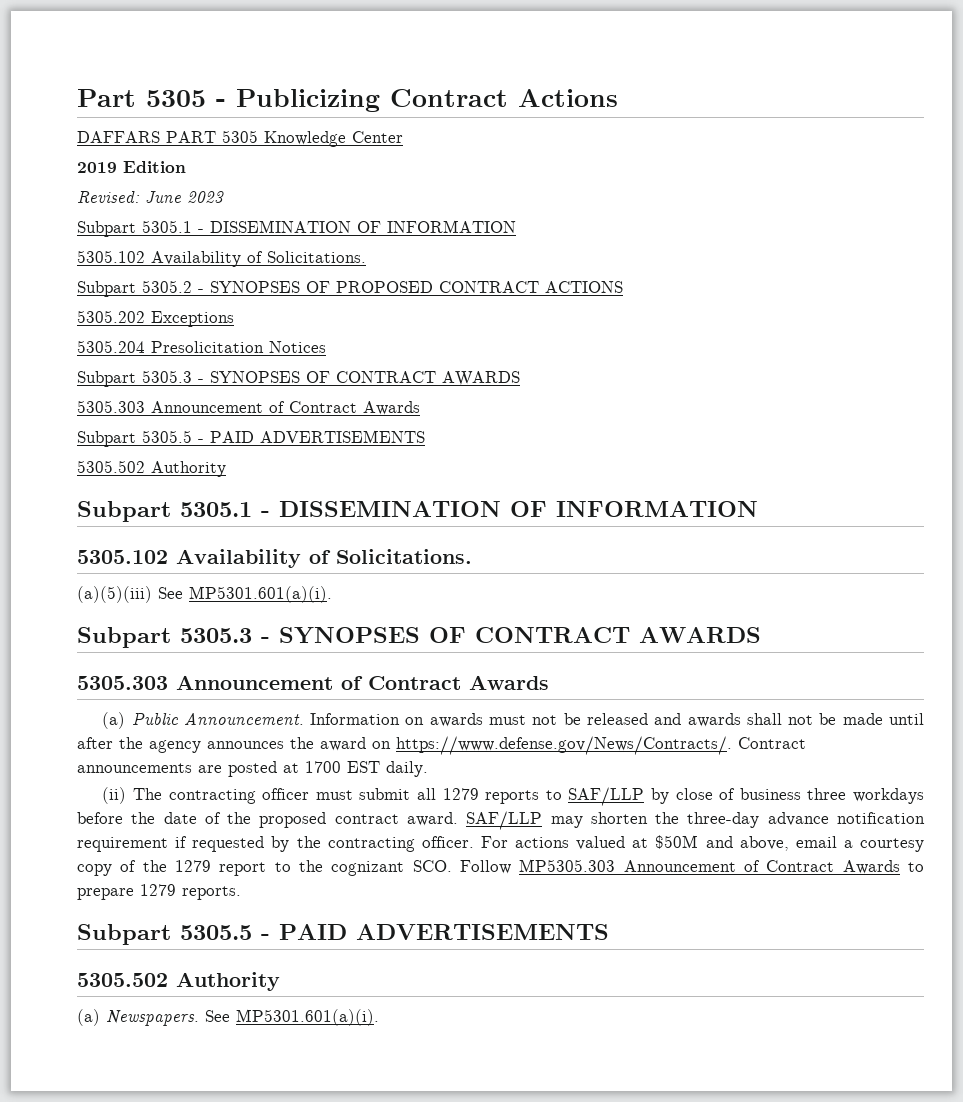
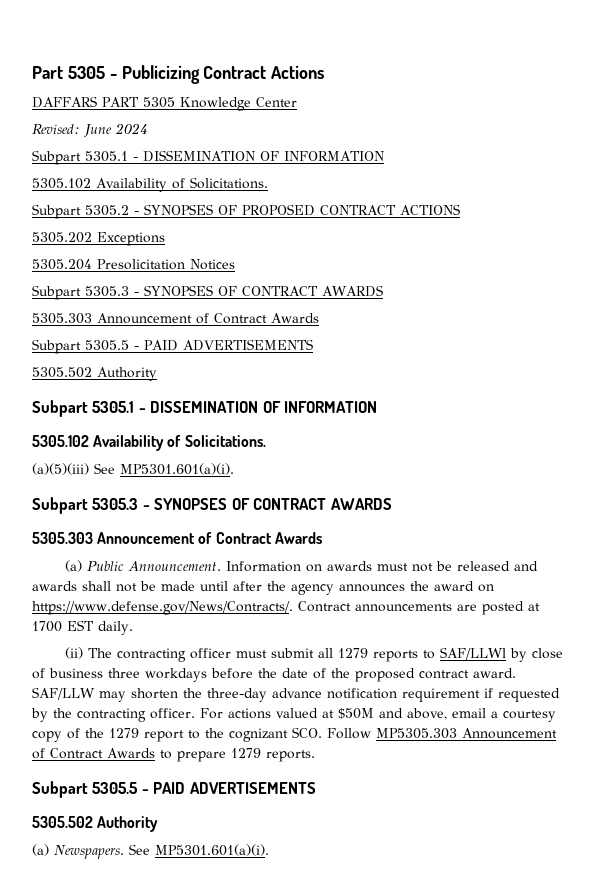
- 2019 Edition
- Revised: June 2023
+ Revised: June 2024
- (ii) The contracting officer must submit all 1279 reports to SAF/LLP by close of business three workdays before the date of the proposed contract award.
+ (ii) The contracting officer must submit all 1279 reports to SAF/LLWl by close of business three workdays before the date of the proposed contract award.
- SAF/LLP may shorten the three-day advance notification requirement if requested by the contracting officer.
+ SAF/LLW may shorten the three-day advance notification requirement if requested by the contracting officer.

